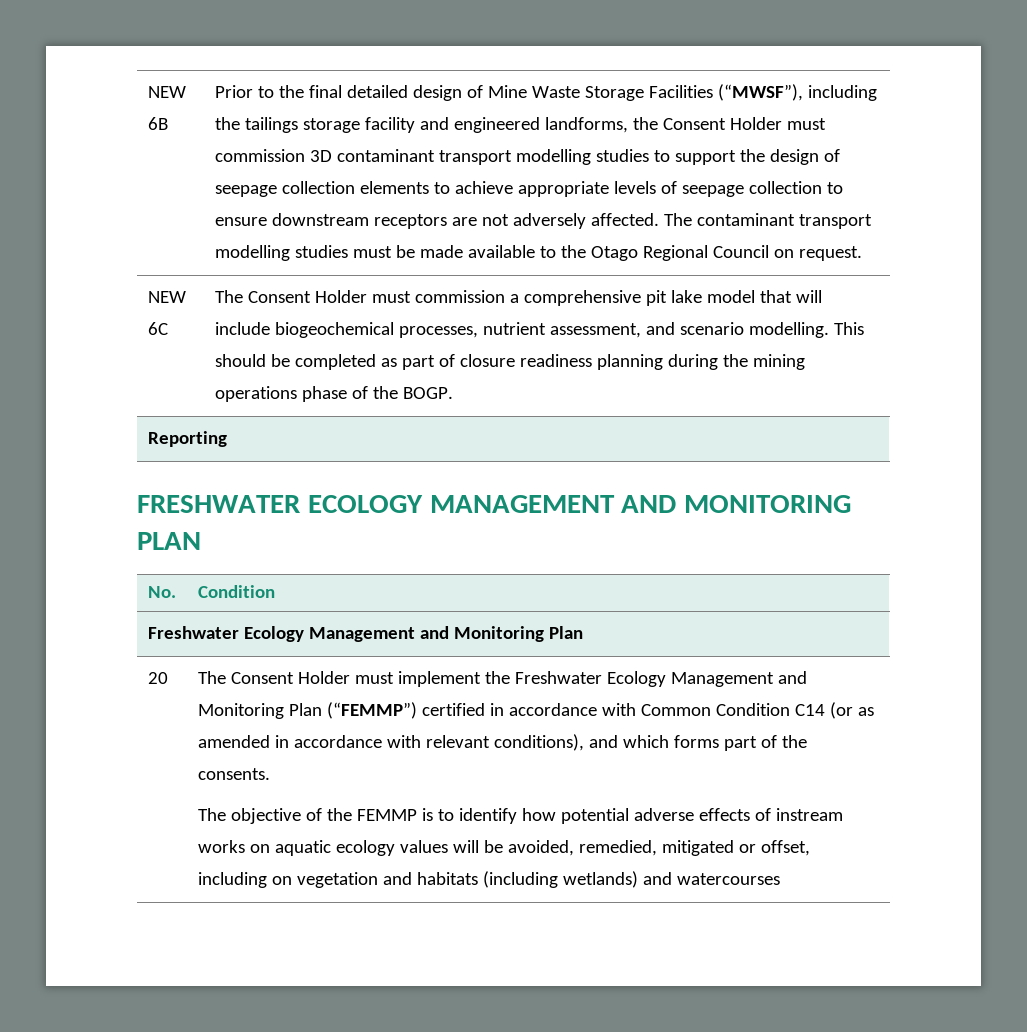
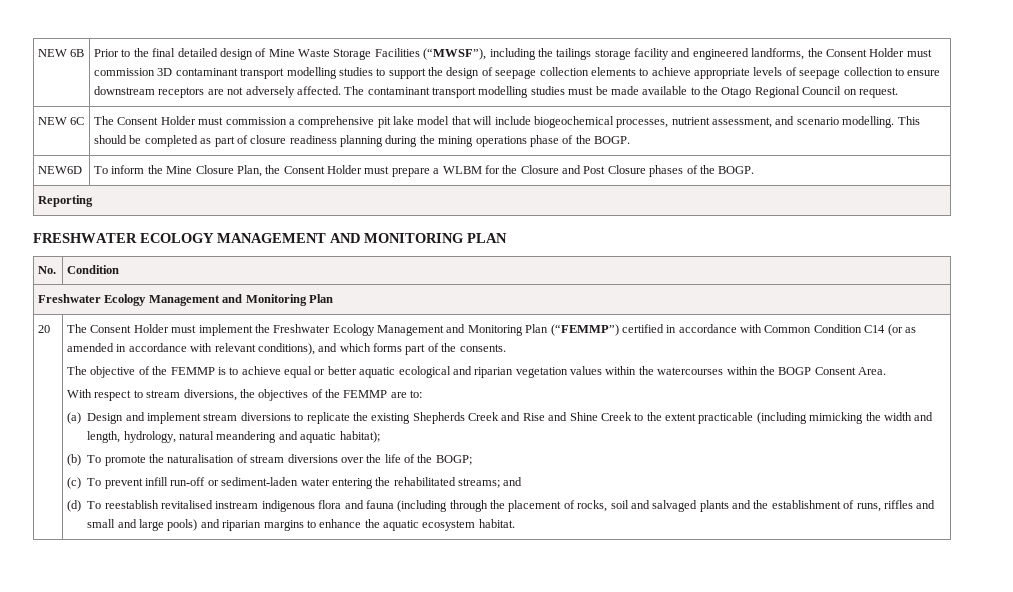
+ NEW6D | To inform the Mine Closure Plan, the Consent Holder must prepare a WLBM for the Closure and Post Closure phases of the BOGP.
- The objective of the FEMMP is to identify how potential adverse effects of instream works on aquatic ecology values will be avoided, remedied, mitigated or offset, including on vegetation and habitats (including wetlands) and watercourses
+ The objective of the FEMMP is to achieve equal or better aquatic ecological and riparian vegetation values within the watercourses within the BOGP Consent Area.
+ With respect to stream diversions, the objectives of the FEMMP are to:
+ (a) Design and implement stream diversions to replicate the existing Shepherds Creek and Rise and Shine Creek to the extent practicable (including mimicking the width and length, hydrology, natural meandering and aquatic habitat);
+ (b) To promote the naturalisation of stream diversions over the life of the BOGP;
+ (c) To prevent infill run-off or sediment-laden water entering the rehabilitated streams; and
+ (d) To reestablish revitalised instream indigenous flora and fauna (including through the placement of rocks, soil and salvaged plants and the establishment of runs, riffles and small and large pools) and riparian margins to enhance the aquatic ecosystem habitat.

